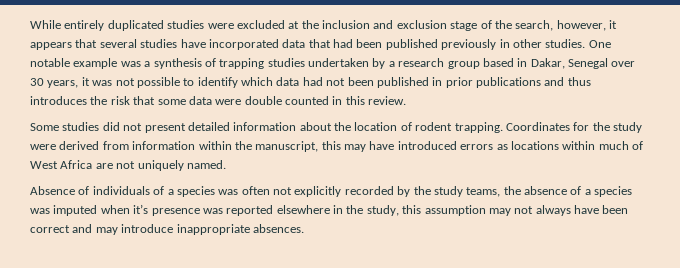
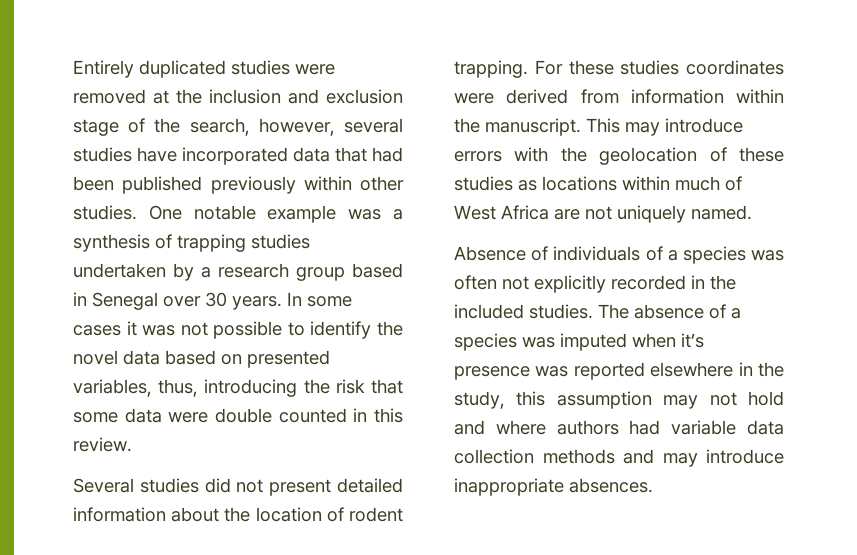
- While entirely duplicated studies were excluded at the inclusion and exclusion stage of the search, however, it appears that several studies have incorporated data that had been published previously in other studies.
+ Entirely duplicated studies were removed at the inclusion and exclusion stage of the search, however, several studies have incorporated data that had been published previously within other studies.
- One notable example was a synthesis of trapping studies undertaken by a research group based in Dakar, Senegal over 30 years, it was not possible to identify which data had not been published in prior publications and thus introduces the risk that some data were double counted in this review.
+ One notable example was a synthesis of trapping studies undertaken by a research group based in Senegal over 30 years. In some cases it was not possible to identify the novel data based on presented variables, thus, introducing the risk that some data were double counted in this review.
- Some studies did not present detailed information about the location of rodent trapping.
+ Several studies did not present detailed information about the location of rodent trapping.
- Coordinates for the study were derived from information within the manuscript, this may have introduced errors as locations within much of West Africa are not uniquely named.
+ For these studies coordinates were derived from information within the manuscript. This may introduce errors with the geolocation of these studies as locations within much of West Africa are not uniquely named.
- Absence of individuals of a species was often not explicitly recorded by the study teams, the absence of a species was imputed when it’s presence was reported elsewhere in the study, this assumption may not always have been correct and may introduce inappropriate absences.
+ Absence of individuals of a species was often not explicitly recorded in the included studies. The absence of a species was imputed when it’s presence was reported elsewhere in the study, this assumption may not hold and where authors had variable data collection methods and may introduce inappropriate absences.

